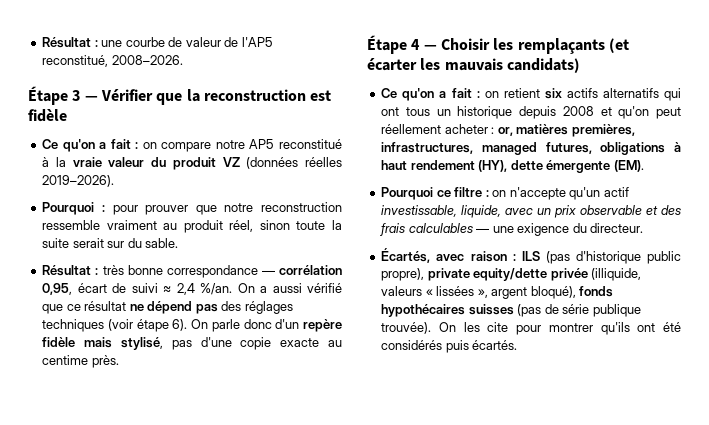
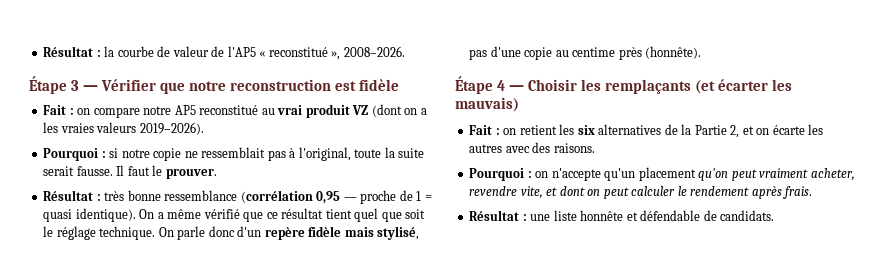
- Résultat : une courbe de valeur de l'AP5 reconstitué, 2008–2026.
+ Résultat : la courbe de valeur de l'AP5 « reconstitué », 2008–2026.
- Étape 3 — Vérifier que la reconstruction est fidèle
+ Étape 3 — Vérifier que notre reconstruction est fidèle
- Ce qu'on a fait : on compare notre AP5 reconstitué à la vraie valeur du produit VZ (données réelles 2019–2026).
- Pourquoi : pour prouver que notre reconstruction ressemble vraiment au produit réel, sinon toute la suite serait sur du sable.
- Résultat : très bonne correspondance — corrélation 0,95, écart de suivi ≈ 2,4 %/an.
+ Fait : on compare notre AP5 reconstitué au vrai produit VZ (dont on a les vraies valeurs 2019–2026).
+ Pourquoi : si notre copie ne ressemblait pas à l'original, toute la suite serait fausse. Il faut le prouver.
+ Résultat : très bonne ressemblance (corrélation 0,95 — proche de 1 = quasi identique).
- On a aussi vérifié que ce résultat ne dépend pas des réglages techniques (voir étape 6).
+ On a même vérifié que ce résultat tient quel que soit le réglage technique.
- On parle donc d'un repère fidèle mais stylisé, pas d'une copie exacte au centime près.
+ On parle donc d'un repère fidèle mais stylisé, pas d'une copie au centime près (honnête).
- Étape 4 — Choisir les remplaçants (et écarter les mauvais candidats)
- Ce qu'on a fait : on retient six actifs alternatifs qui ont tous un historique depuis 2008 et qu'on peut réellement acheter : or, matières premières, infrastructures, managed futures, obligations à haut rendement (HY), dette émergente (EM).
- Pourquoi ce filtre : on n'accepte qu'un actif investissable, liquide, avec un prix observable et des frais calculables — une exigence du directeur.
- Écartés, avec raison : ILS (pas d'historique public propre), private equity/dette privée (illiquide, valeurs « lissées », argent bloqué), fonds hypothécaires suisses (pas de série publique trouvée). On les cite pour montrer qu'ils ont été considérés puis écartés.
+ Étape 4 — Choisir les remplaçants (et écarter les mauvais)
+ Fait : on retient les six alternatives de la Partie 2, et on écarte les autres avec des raisons.
+ Pourquoi : on n'accepte qu'un placement qu'on peut vraiment acheter, revendre vite, et dont on peut calculer le rendement après frais.
+ Résultat : une liste honnête et défendable de candidats.

